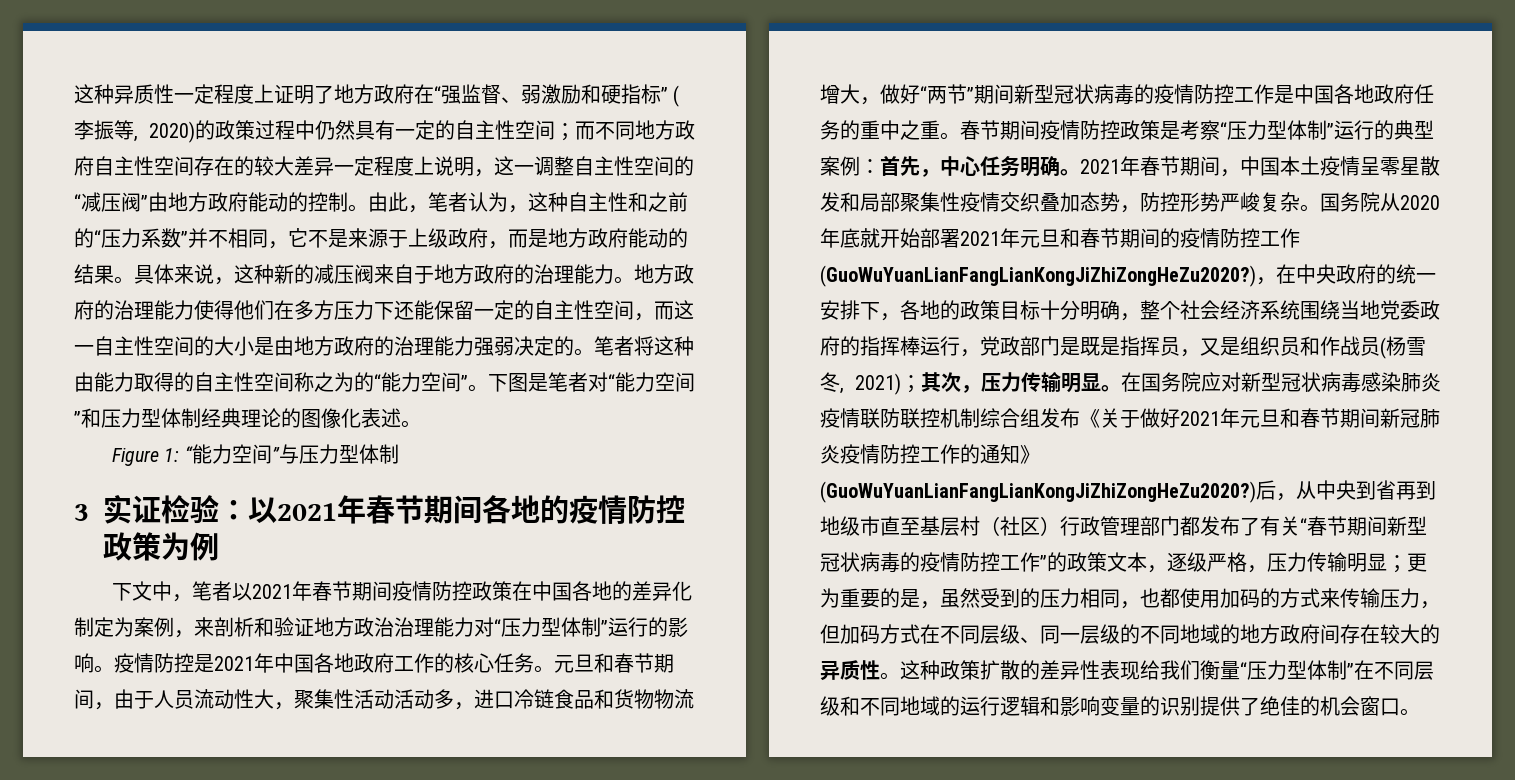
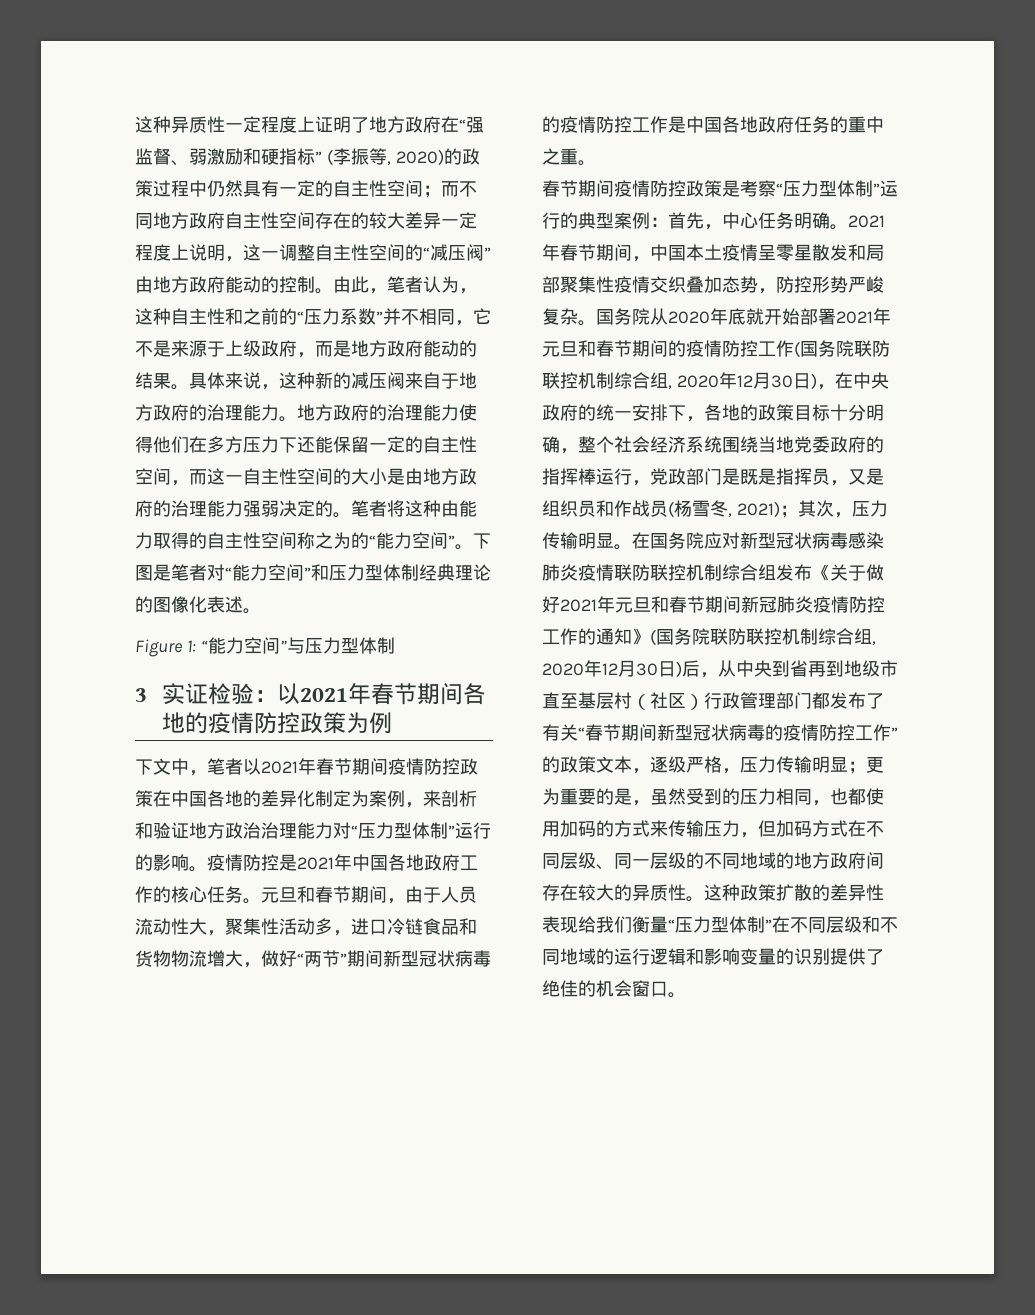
- 元旦和春节期间，由于人员流动性大，聚集性活动活动多，进口冷链食品和货物物流增大，做好“两节”期间新型冠状病毒的疫情防控工作是中国各地政府任务的重中之重。春节期间疫情防控政策是考察“压力型体制”运行的典型案例：首先，中心任务明确。
+ 元旦和春节期间，由于人员流动性大，聚集性活动多，进口冷链食品和货物物流增大，做好“两节”期间新型冠状病毒的疫情防控工作是中国各地政府任务的重中之重。
+ 春节期间疫情防控政策是考察“压力型体制”运行的典型案例：首先，中心任务明确。
- 国务院从2020年底就开始部署2021年元旦和春节期间的疫情防控工作(GuoWuYuanLianFangLianKongJiZhiZongHeZu2020?)，在中央政府的统一安排下，各地的政策目标十分明确，整个社会经济系统围绕当地党委政府的指挥棒运行，党政部门是既是指挥员，又是组织员和作战员(杨雪冬, 2021)；其次，压力传输明显。
+ 国务院从2020年底就开始部署2021年元旦和春节期间的疫情防控工作(国务院联防联控机制综合组, 2020年12月30日)，在中央政府的统一安排下，各地的政策目标十分明确，整个社会经济系统围绕当地党委政府的指挥棒运行，党政部门是既是指挥员，又是组织员和作战员(杨雪冬, 2021)；其次，压力传输明显。
- 在国务院应对新型冠状病毒感染肺炎疫情联防联控机制综合组发布《关于做好2021年元旦和春节期间新冠肺炎疫情防控工作的通知》(GuoWuYuanLianFangLianKongJiZhiZongHeZu2020?)后，从中央到省再到地级市直至基层村（社区）行政管理部门都发布了有关“春节期间新型冠状病毒的疫情防控工作”的政策文本，逐级严格，压力传输明显；
+ 在国务院应对新型冠状病毒感染肺炎疫情联防联控机制综合组发布《关于做好2021年元旦和春节期间新冠肺炎疫情防控工作的通知》(国务院联防联控机制综合组, 2020年12月30日)后，从中央到省再到地级市直至基层村（社区）行政管理部门都发布了有关“春节期间新型冠状病毒的疫情防控工作”的政策文本，逐级严格，压力传输明显；

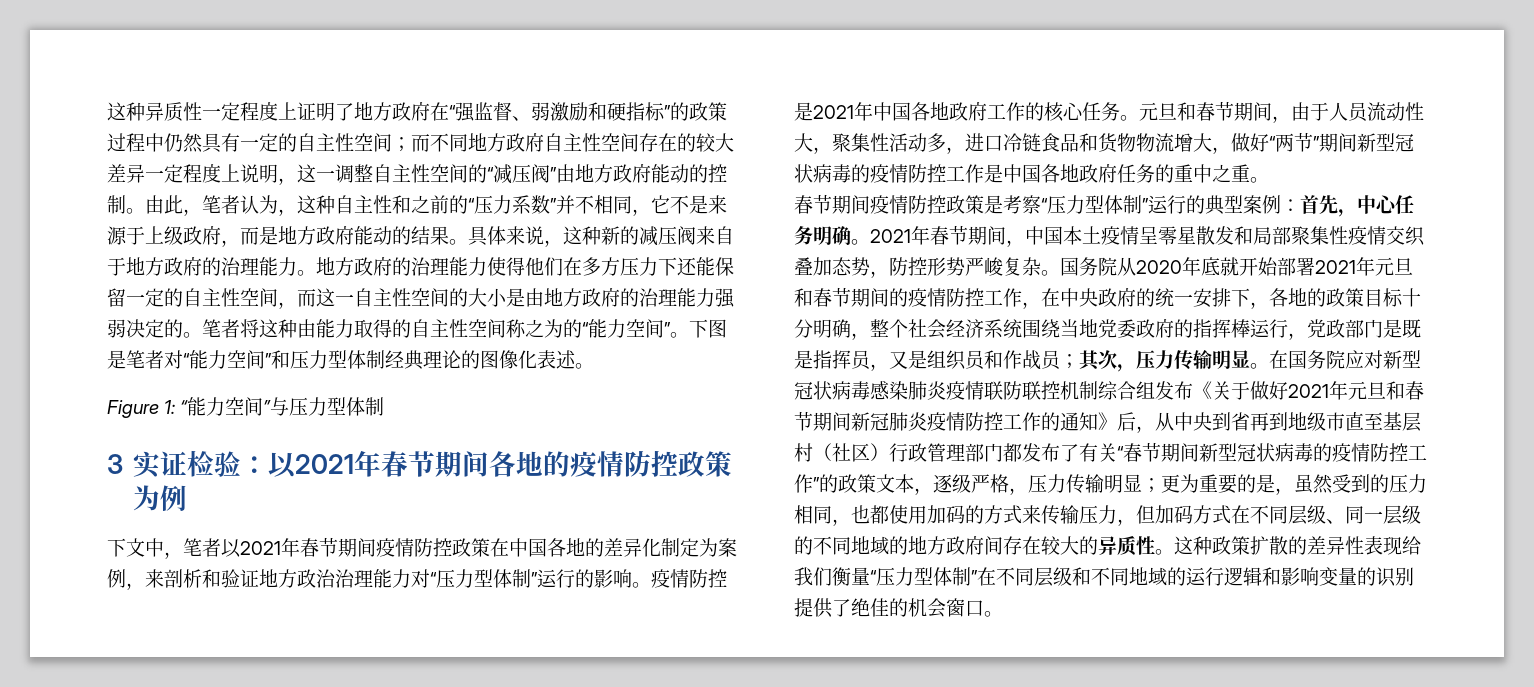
- 这种异质性一定程度上证明了地方政府在“强监督、弱激励和硬指标” (李振等, 2020)的政策过程中仍然具有一定的自主性空间；而不同地方政府自主性空间存在的较大差异一定程度上说明，这一调整自主性空间的“减压阀”由地方政府能动的控制。
+ 这种异质性一定程度上证明了地方政府在“强监督、弱激励和硬指标”的政策过程中仍然具有一定的自主性空间；而不同地方政府自主性空间存在的较大差异一定程度上说明，这一调整自主性空间的“减压阀”由地方政府能动的控制。
- 国务院从2020年底就开始部署2021年元旦和春节期间的疫情防控工作(国务院联防联控机制综合组, 2020年12月30日)，在中央政府的统一安排下，各地的政策目标十分明确，整个社会经济系统围绕当地党委政府的指挥棒运行，党政部门是既是指挥员，又是组织员和作战员(杨雪冬, 2021)；其次，压力传输明显。
+ 国务院从2020年底就开始部署2021年元旦和春节期间的疫情防控工作，在中央政府的统一安排下，各地的政策目标十分明确，整个社会经济系统围绕当地党委政府的指挥棒运行，党政部门是既是指挥员，又是组织员和作战员；其次，压力传输明显。
- 在国务院应对新型冠状病毒感染肺炎疫情联防联控机制综合组发布《关于做好2021年元旦和春节期间新冠肺炎疫情防控工作的通知》(国务院联防联控机制综合组, 2020年12月30日)后，从中央到省再到地级市直至基层村（社区）行政管理部门都发布了有关“春节期间新型冠状病毒的疫情防控工作”的政策文本，逐级严格，压力传输明显；
+ 在国务院应对新型冠状病毒感染肺炎疫情联防联控机制综合组发布《关于做好2021年元旦和春节期间新冠肺炎疫情防控工作的通知》后，从中央到省再到地级市直至基层村（社区）行政管理部门都发布了有关“春节期间新型冠状病毒的疫情防控工作”的政策文本，逐级严格，压力传输明显；

